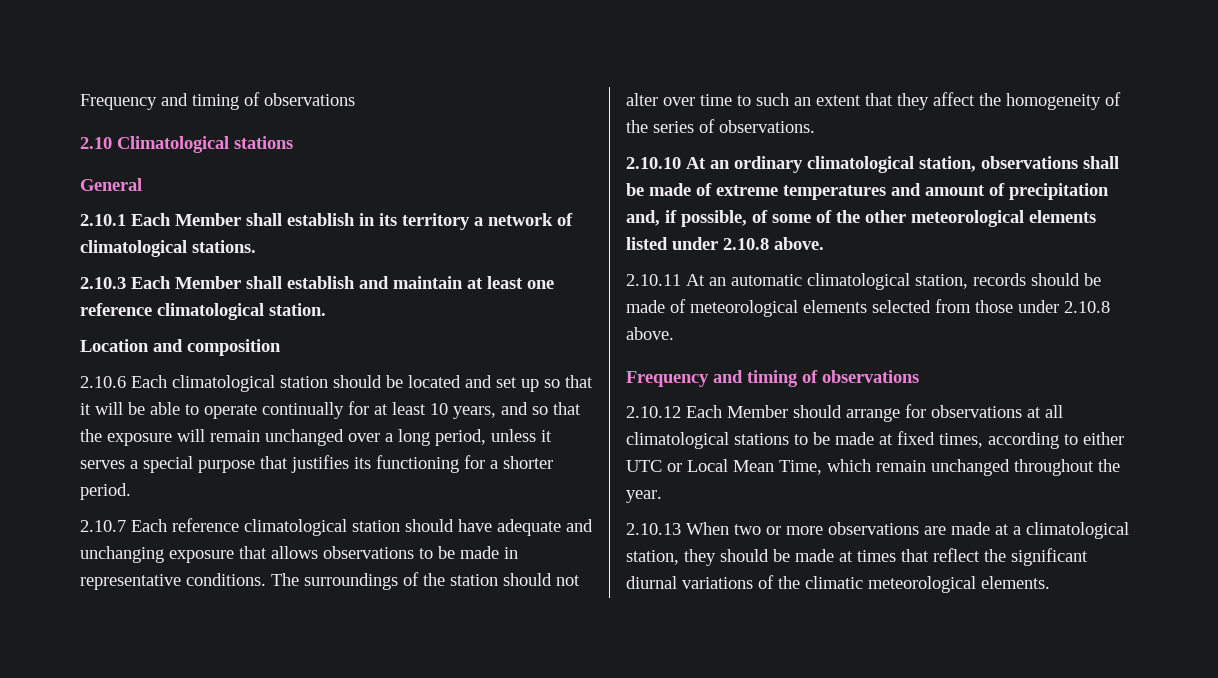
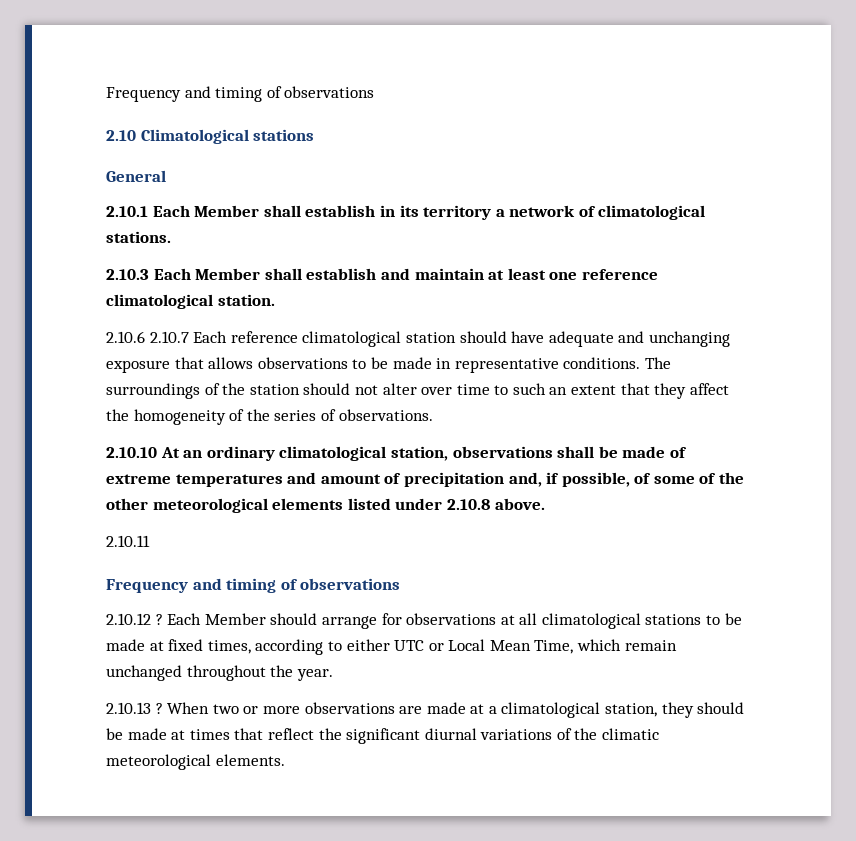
- Location and composition
- 2.10.6 Each climatological station should be located and set up so that it will be able to operate continually for at least 10 years, and so that the exposure will remain unchanged over a long period, unless it serves a special purpose that justifies its functioning for a shorter period.
- 2.10.7 Each reference climatological station should have adequate and unchanging exposure that allows observations to be made in representative conditions.
+ 2.10.6 2.10.7 Each reference climatological station should have adequate and unchanging exposure that allows observations to be made in representative conditions.
- 2.10.11 At an automatic climatological station, records should be made of meteorological elements selected from those under 2.10.8 above.
+ 2.10.11
- 2.10.12 Each Member should arrange for observations at all climatological stations to be made at fixed times, according to either UTC or Local Mean Time, which remain unchanged throughout the year.
+ 2.10.12 ? Each Member should arrange for observations at all climatological stations to be made at fixed times, according to either UTC or Local Mean Time, which remain unchanged throughout the year.
- 2.10.13 When two or more observations are made at a climatological station, they should be made at times that reflect the significant diurnal variations of the climatic meteorological elements.
+ 2.10.13 ? When two or more observations are made at a climatological station, they should be made at times that reflect the significant diurnal variations of the climatic meteorological elements.

